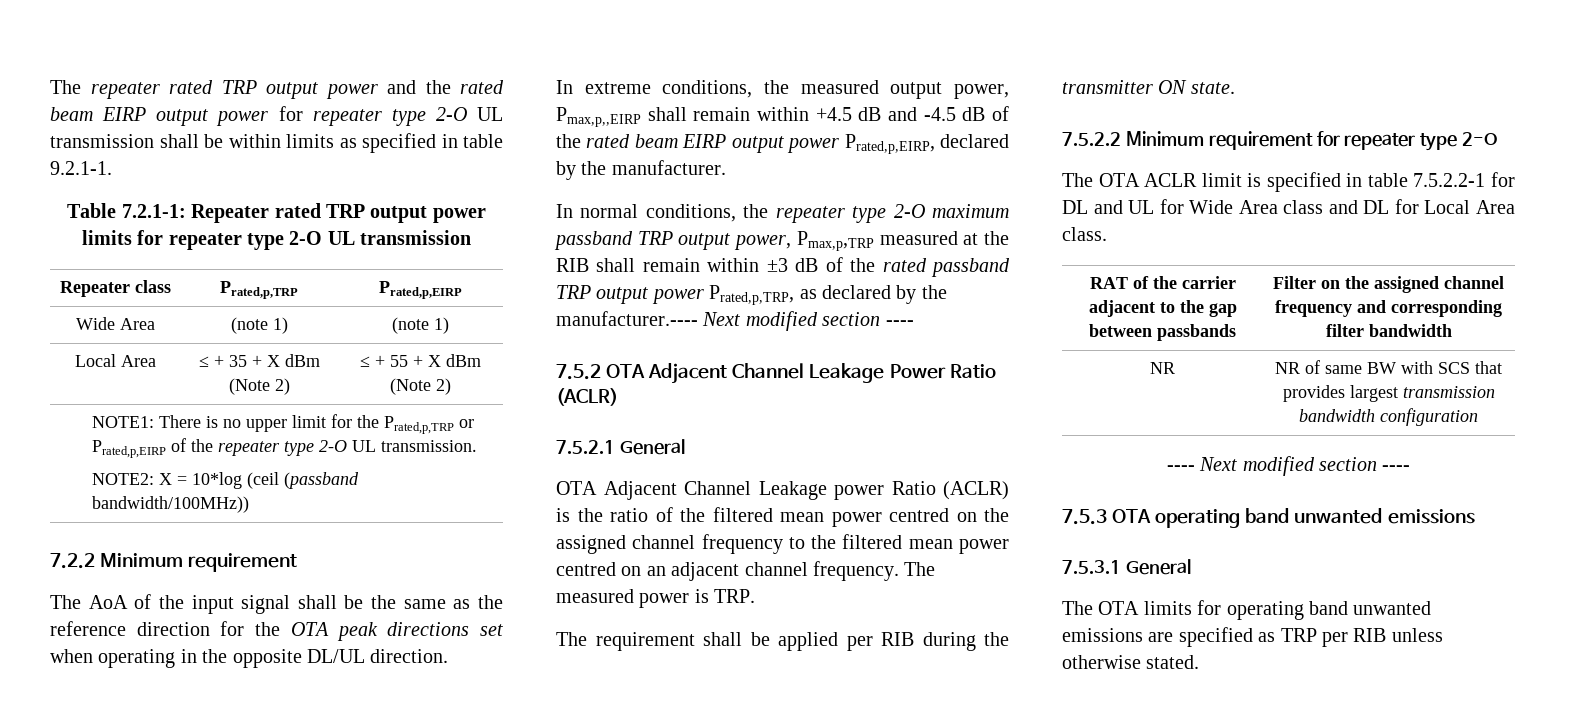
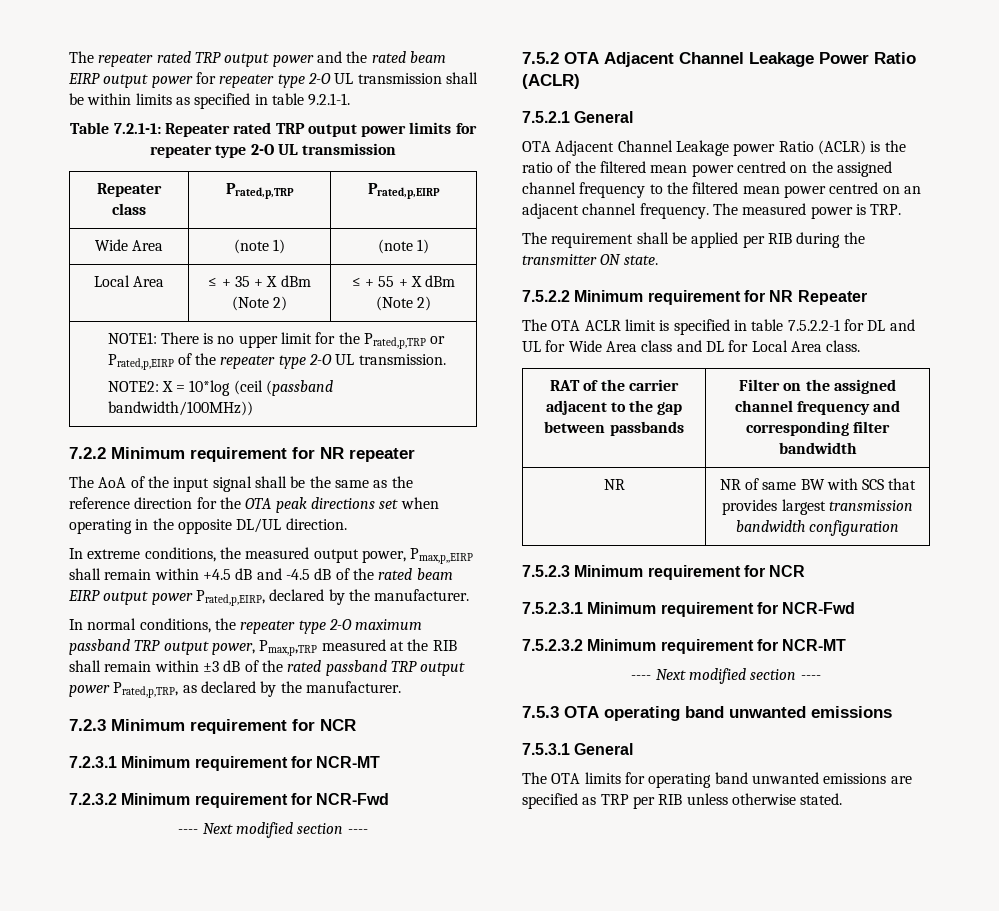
- 7.2.2 Minimum requirement
+ 7.2.2 Minimum requirement for NR repeater
- In normal conditions, the repeater type 2-O maximum passband TRP output power, Pmax,p,TRP measured at the RIB shall remain within ±3 dB of the rated passband TRP output power Prated,p,TRP, as declared by the manufacturer.---- Next modified section ----
+ In normal conditions, the repeater type 2-O maximum passband TRP output power, Pmax,p,TRP measured at the RIB shall remain within ±3 dB of the rated passband TRP output power Prated,p,TRP, as declared by the manufacturer.
+ 7.2.3 Minimum requirement for NCR
+ 7.2.3.1 Minimum requirement for NCR-MT
+ 7.2.3.2 Minimum requirement for NCR-Fwd
+ ---- Next modified section ----
- 7.5.2.2 Minimum requirement for repeater type 2-O
+ 7.5.2.2 Minimum requirement for NR Repeater
+ 7.5.2.3 Minimum requirement for NCR
+ 7.5.2.3.1 Minimum requirement for NCR-Fwd
+ 7.5.2.3.2 Minimum requirement for NCR-MT

